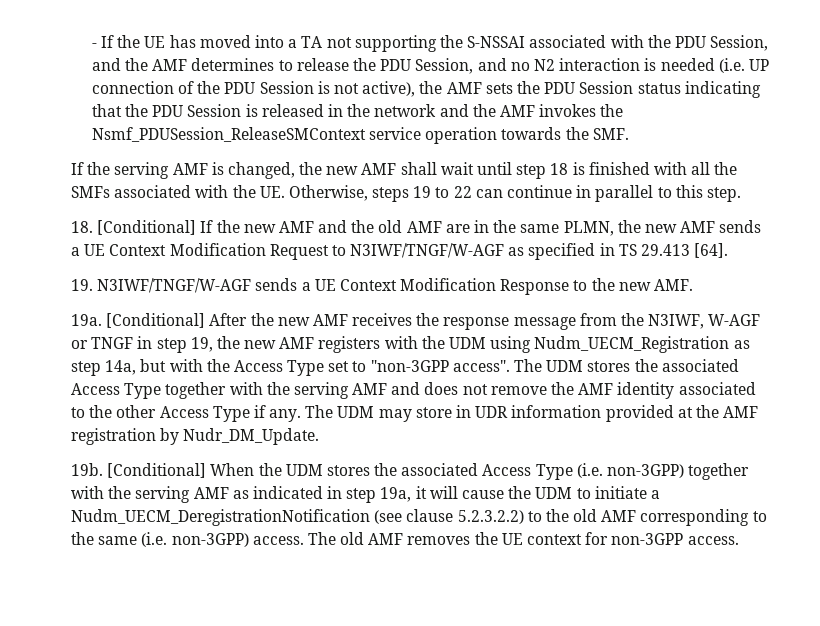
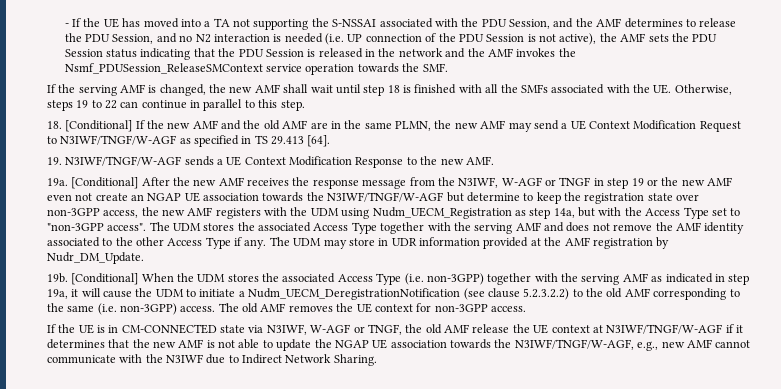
- 18. [Conditional] If the new AMF and the old AMF are in the same PLMN, the new AMF sends a UE Context Modification Request to N3IWF/TNGF/W-AGF as specified in TS 29.413 [64].
+ 18. [Conditional] If the new AMF and the old AMF are in the same PLMN, the new AMF may send a UE Context Modification Request to N3IWF/TNGF/W-AGF as specified in TS 29.413 [64].
- [Conditional] After the new AMF receives the response message from the N3IWF, W-AGF or TNGF in step 19, the new AMF registers with the UDM using Nudm_UECM_Registration as step 14a, but with the Access Type set to "non-3GPP access".
+ [Conditional] After the new AMF receives the response message from the N3IWF, W-AGF or TNGF in step 19 or the new AMF even not create an NGAP UE association towards the N3IWF/TNGF/W-AGF but determine to keep the registration state over non-3GPP access, the new AMF registers with the UDM using Nudm_UECM_Registration as step 14a, but with the Access Type set to "non-3GPP access".
+ If the UE is in CM-CONNECTED state via N3IWF, W-AGF or TNGF, the old AMF release the UE context at N3IWF/TNGF/W-AGF if it determines that the new AMF is not able to update the NGAP UE association towards the N3IWF/TNGF/W-AGF, e.g., new AMF cannot communicate with the N3IWF due to Indirect Network Sharing.

